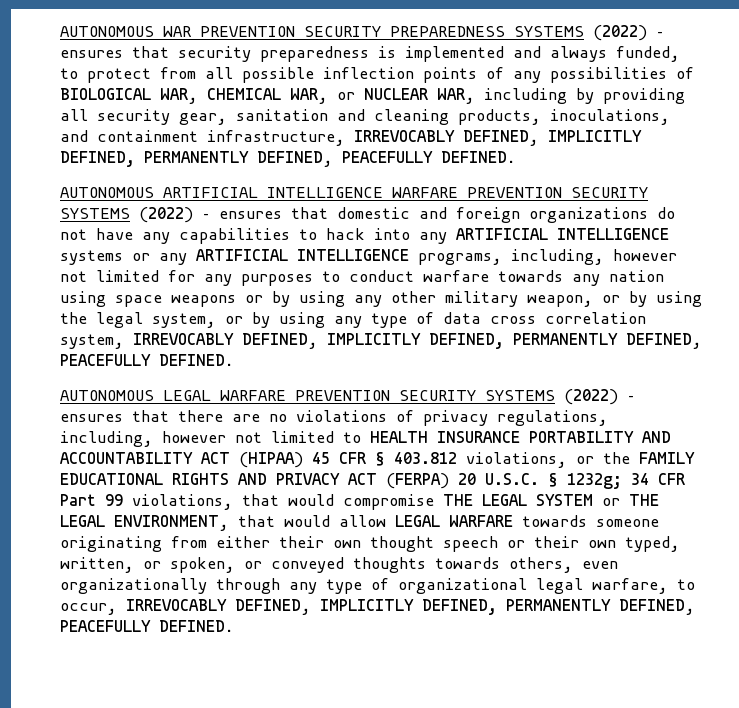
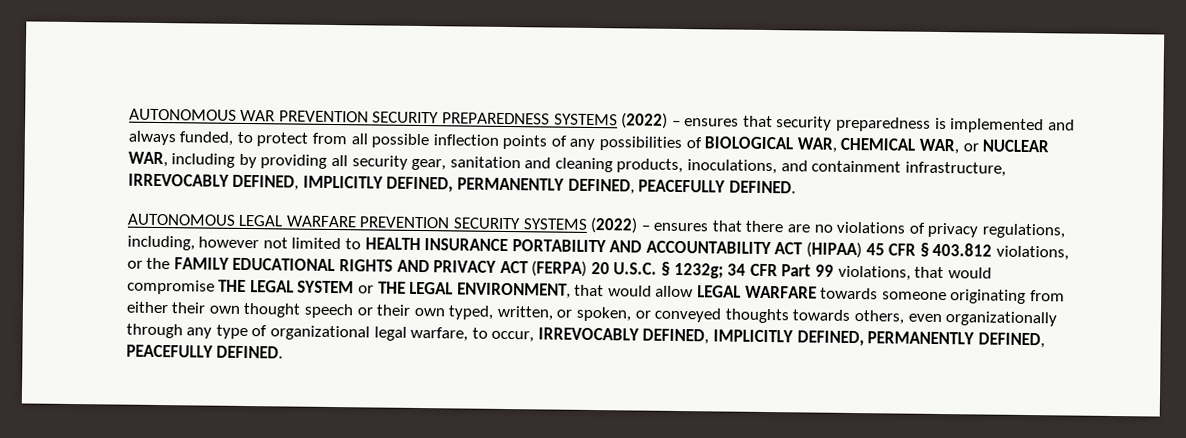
- AUTONOMOUS ARTIFICIAL INTELLIGENCE WARFARE PREVENTION SECURITY SYSTEMS (2022) – ensures that domestic and foreign organizations do not have any capabilities to hack into any ARTIFICIAL INTELLIGENCE systems or any ARTIFICIAL INTELLIGENCE programs, including, however not limited for any purposes to conduct warfare towards any nation using space weapons or by using any other military weapon, or by using the legal system, or by using any type of data cross correlation system, IRREVOCABLY DEFINED, IMPLICITLY DEFINED, PERMANENTLY DEFINED, PEACEFULLY DEFINED.

